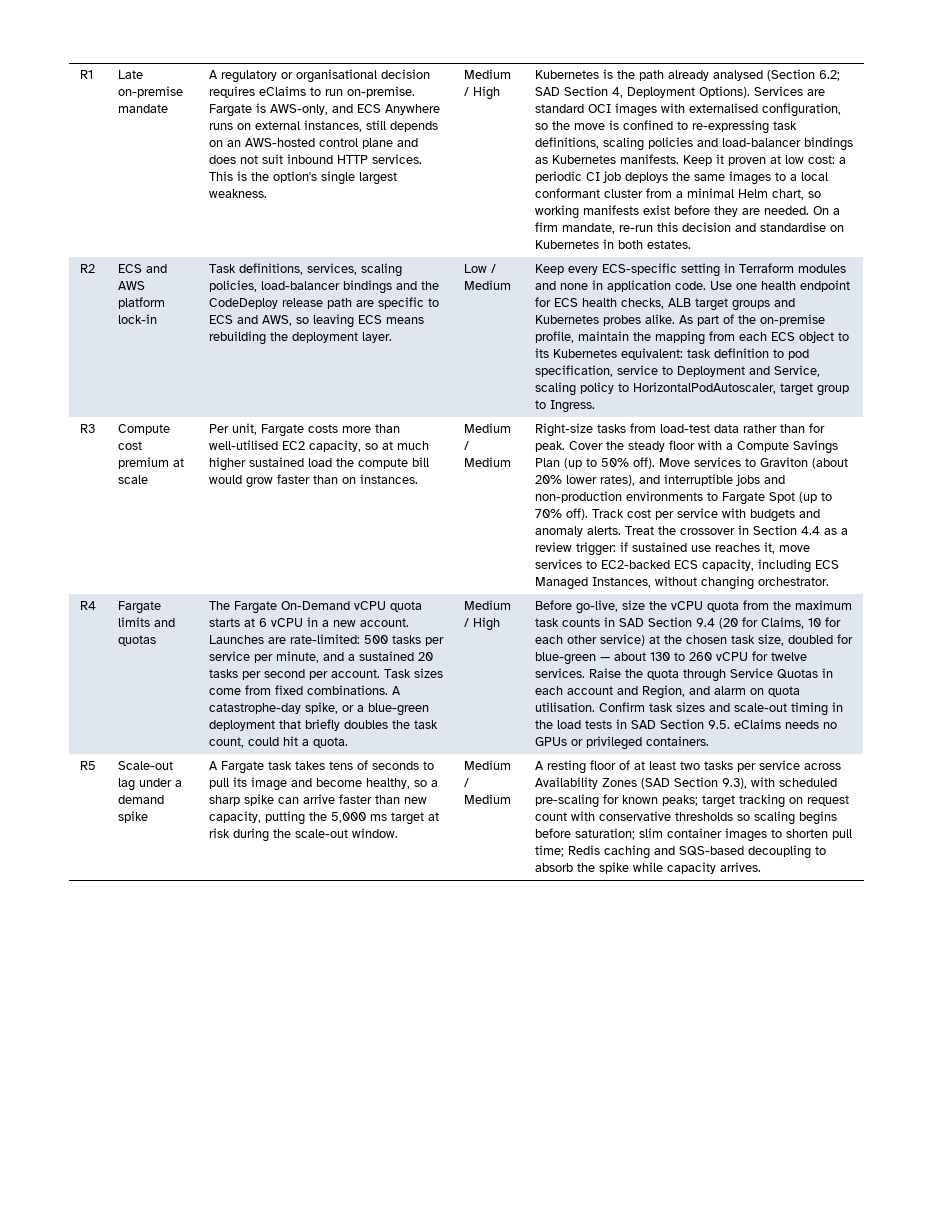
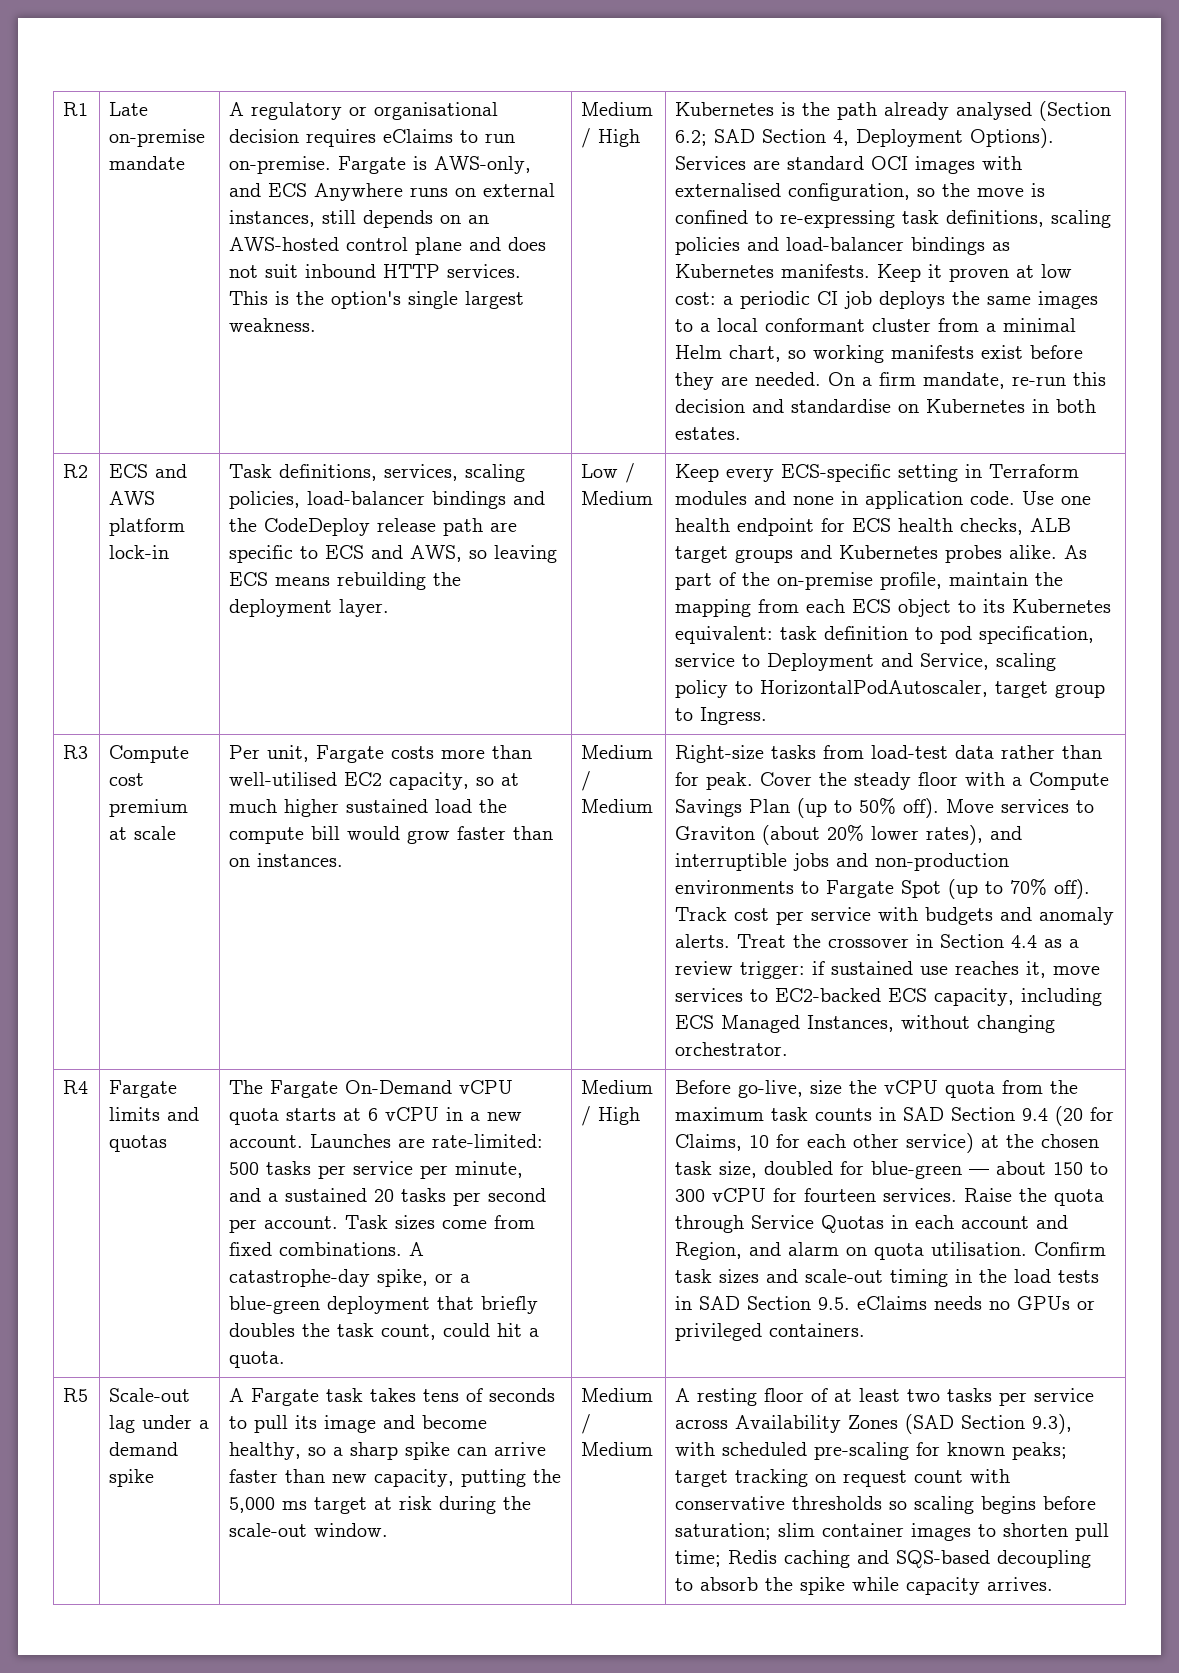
- Before go-live, size the vCPU quota from the maximum task counts in SAD Section 9.4 (20 for Claims, 10 for each other service) at the chosen task size, doubled for blue-green — about 130 to 260 vCPU for twelve services.
+ Before go-live, size the vCPU quota from the maximum task counts in SAD Section 9.4 (20 for Claims, 10 for each other service) at the chosen task size, doubled for blue-green — about 150 to 300 vCPU for fourteen services.

